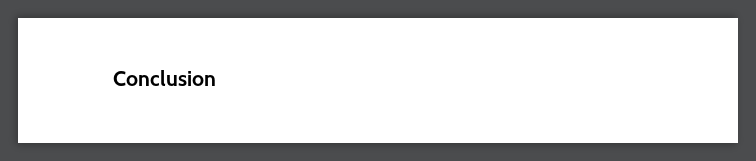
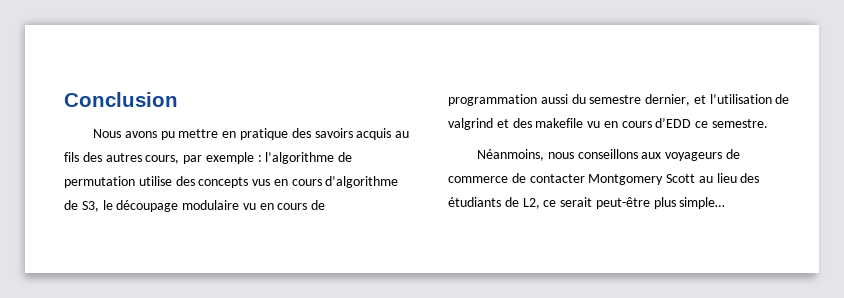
+ Nous avons pu mettre en pratique des savoirs acquis au fils des autres cours, par exemple : l’algorithme de permutation utilise des concepts vus en cours d’algorithme de S3, le découpage modulaire vu en cours de programmation aussi du semestre dernier, et l’utilisation de valgrind et des makefile vu en cours d’EDD ce semestre.
+ Néanmoins, nous conseillons aux voyageurs de commerce de contacter Montgomery Scott au lieu des étudiants de L2, ce serait peut-être plus simple…

